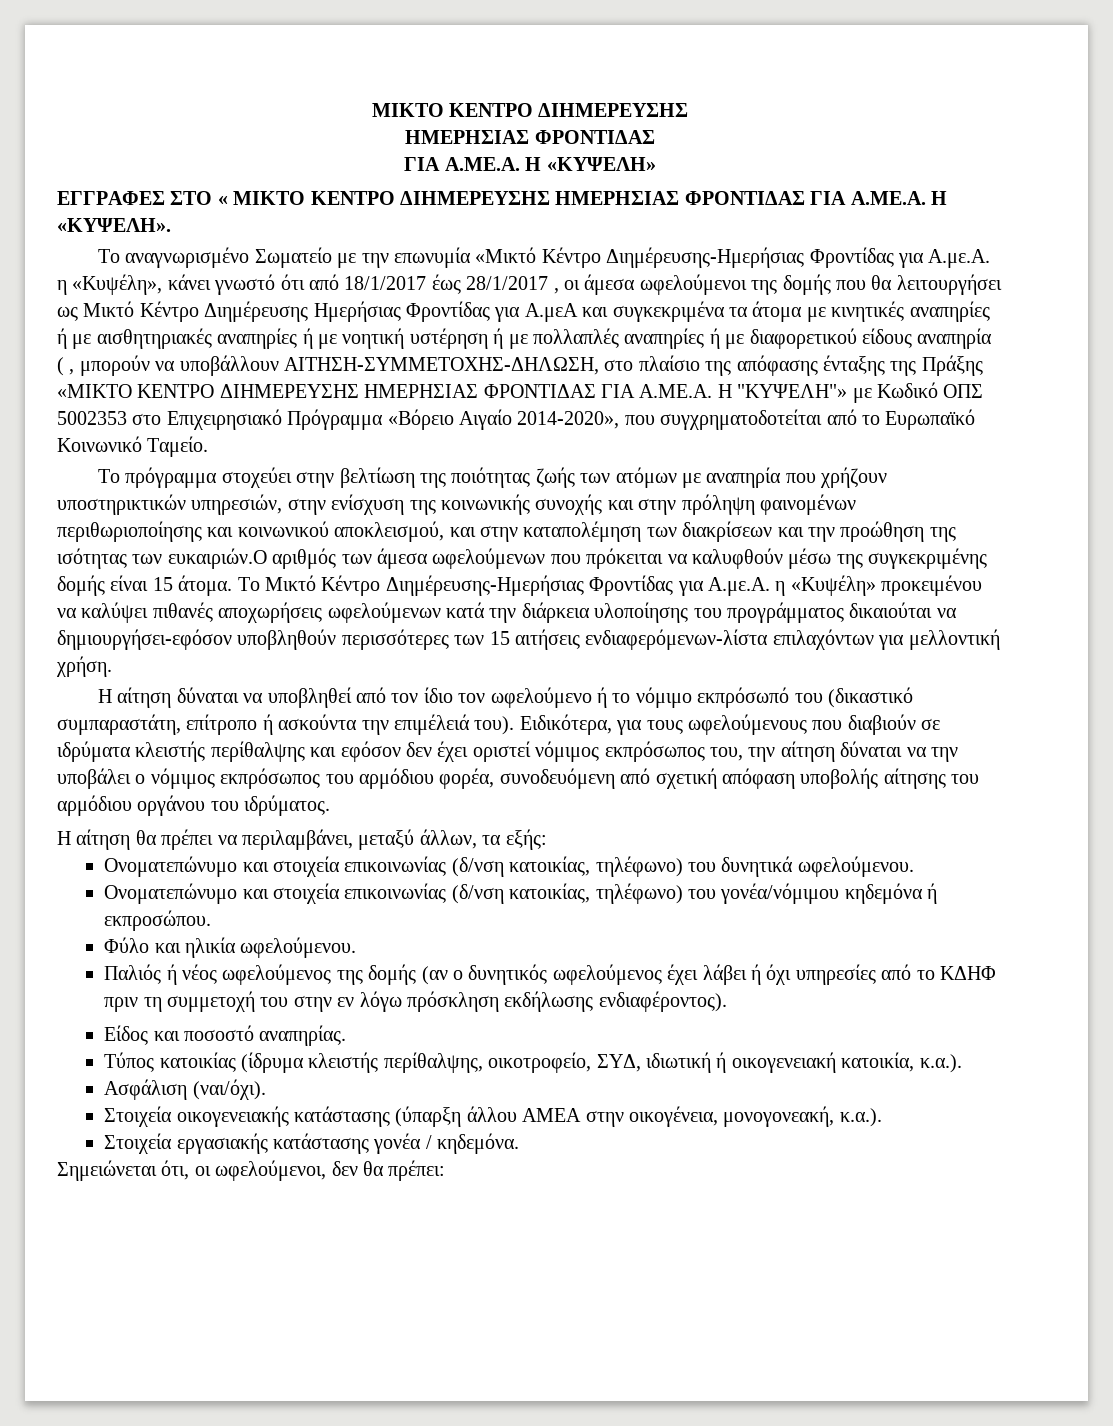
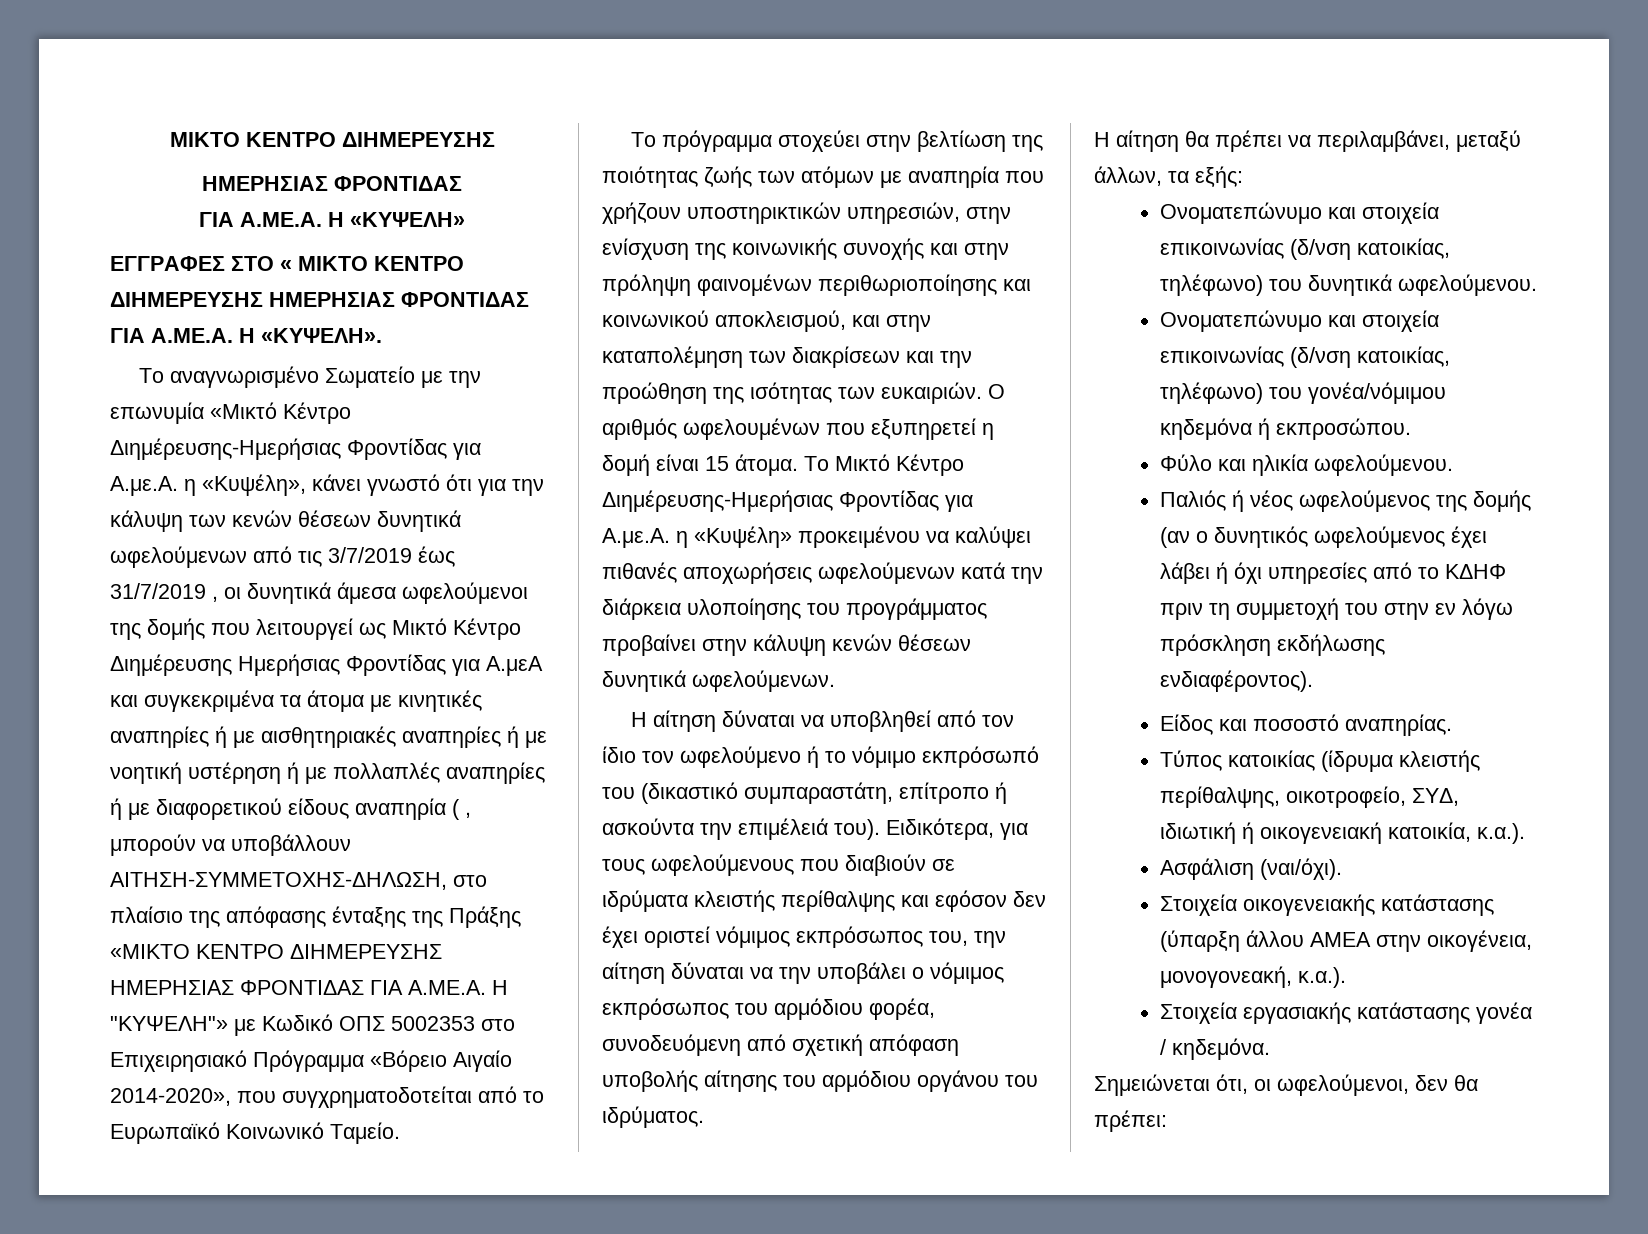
- Το αναγνωρισμένο Σωματείο με την επωνυμία «Μικτό Κέντρο Διημέρευσης-Ημερήσιας Φροντίδας για Α.με.Α. η «Κυψέλη», κάνει γνωστό ότι από 18/1/2017 έως 28/1/2017 , οι άμεσα ωφελούμενοι της δομής που θα λειτουργήσει ως Μικτό Κέντρο Διημέρευσης Ημερήσιας Φροντίδας για Α.μεΑ και συγκεκριμένα τα άτομα με κινητικές αναπηρίες ή με αισθητηριακές αναπηρίες ή με νοητική υστέρηση ή με πολλαπλές αναπηρίες ή με διαφορετικού είδους αναπηρία ( , μπορούν να υποβάλλουν ΑΙΤΗΣΗ-ΣΥΜΜΕΤΟΧΗΣ-ΔΗΛΩΣΗ, στο πλαίσιο της απόφασης ένταξης της Πράξης «ΜΙΚΤΟ ΚΕΝΤΡΟ ΔΙΗΜΕΡΕΥΣΗΣ ΗΜΕΡΗΣΙΑΣ ΦΡΟΝΤΙΔΑΣ ΓΙΑ Α.ΜΕ.Α. Η "ΚΥΨΕΛΗ"» με Κωδικό ΟΠΣ 5002353 στο Επιχειρησιακό Πρόγραμμα «Βόρειο Αιγαίο 2014-2020», που συγχρηματοδοτείται από το Ευρωπαϊκό Κοινωνικό Ταμείο.
+ Το αναγνωρισμένο Σωματείο με την επωνυμία «Μικτό Κέντρο Διημέρευσης-Ημερήσιας Φροντίδας για Α.με.Α. η «Κυψέλη», κάνει γνωστό ότι για την κάλυψη των κενών θέσεων δυνητικά ωφελούμενων από τις 3/7/2019 έως 31/7/2019 , οι δυνητικά άμεσα ωφελούμενοι της δομής που λειτουργεί ως Μικτό Κέντρο Διημέρευσης Ημερήσιας Φροντίδας για Α.μεΑ και συγκεκριμένα τα άτομα με κινητικές αναπηρίες ή με αισθητηριακές αναπηρίες ή με νοητική υστέρηση ή με πολλαπλές αναπηρίες ή με διαφορετικού είδους αναπηρία ( , μπορούν να υποβάλλουν ΑΙΤΗΣΗ-ΣΥΜΜΕΤΟΧΗΣ-ΔΗΛΩΣΗ, στο πλαίσιο της απόφασης ένταξης της Πράξης «ΜΙΚΤΟ ΚΕΝΤΡΟ ΔΙΗΜΕΡΕΥΣΗΣ ΗΜΕΡΗΣΙΑΣ ΦΡΟΝΤΙΔΑΣ ΓΙΑ Α.ΜΕ.Α. Η "ΚΥΨΕΛΗ"» με Κωδικό ΟΠΣ 5002353 στο Επιχειρησιακό Πρόγραμμα «Βόρειο Αιγαίο 2014-2020», που συγχρηματοδοτείται από το Ευρωπαϊκό Κοινωνικό Ταμείο.
- Το πρόγραμμα στοχεύει στην βελτίωση της ποιότητας ζωής των ατόμων με αναπηρία που χρήζουν υποστηρικτικών υπηρεσιών, στην ενίσχυση της κοινωνικής συνοχής και στην πρόληψη φαινομένων περιθωριοποίησης και κοινωνικού αποκλεισμού, και στην καταπολέμηση των διακρίσεων και την προώθηση της ισότητας των ευκαιριών.Ο αριθμός των άμεσα ωφελούμενων που πρόκειται να καλυφθούν μέσω της συγκεκριμένης δομής είναι 15 άτομα.
+ Το πρόγραμμα στοχεύει στην βελτίωση της ποιότητας ζωής των ατόμων με αναπηρία που χρήζουν υποστηρικτικών υπηρεσιών, στην ενίσχυση της κοινωνικής συνοχής και στην πρόληψη φαινομένων περιθωριοποίησης και κοινωνικού αποκλεισμού, και στην καταπολέμηση των διακρίσεων και την προώθηση της ισότητας των ευκαιριών. Ο αριθμός ωφελουμένων που εξυπηρετεί η δομή είναι 15 άτομα.
- Το Μικτό Κέντρο Διημέρευσης-Ημερήσιας Φροντίδας για Α.με.Α. η «Κυψέλη» προκειμένου να καλύψει πιθανές αποχωρήσεις ωφελούμενων κατά την διάρκεια υλοποίησης του προγράμματος δικαιούται να δημιουργήσει-εφόσον υποβληθούν περισσότερες των 15 αιτήσεις ενδιαφερόμενων-λίστα επιλαχόντων για μελλοντική χρήση.
+ Το Μικτό Κέντρο Διημέρευσης-Ημερήσιας Φροντίδας για Α.με.Α. η «Κυψέλη» προκειμένου να καλύψει πιθανές αποχωρήσεις ωφελούμενων κατά την διάρκεια υλοποίησης του προγράμματος προβαίνει στην κάλυψη κενών θέσεων δυνητικά ωφελούμενων.

